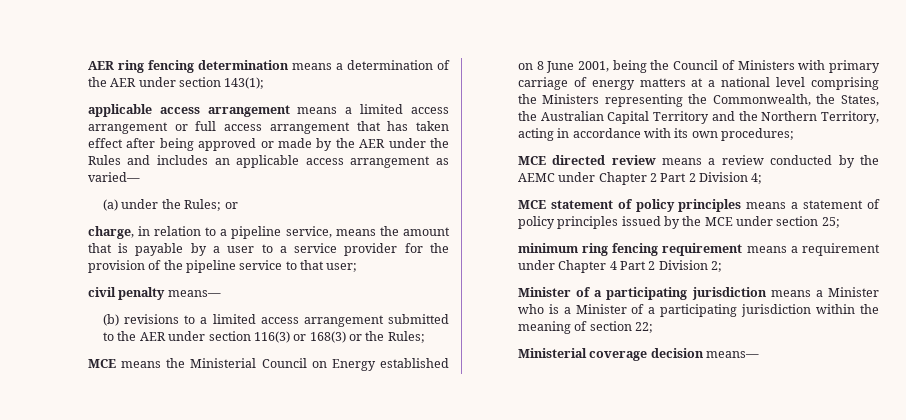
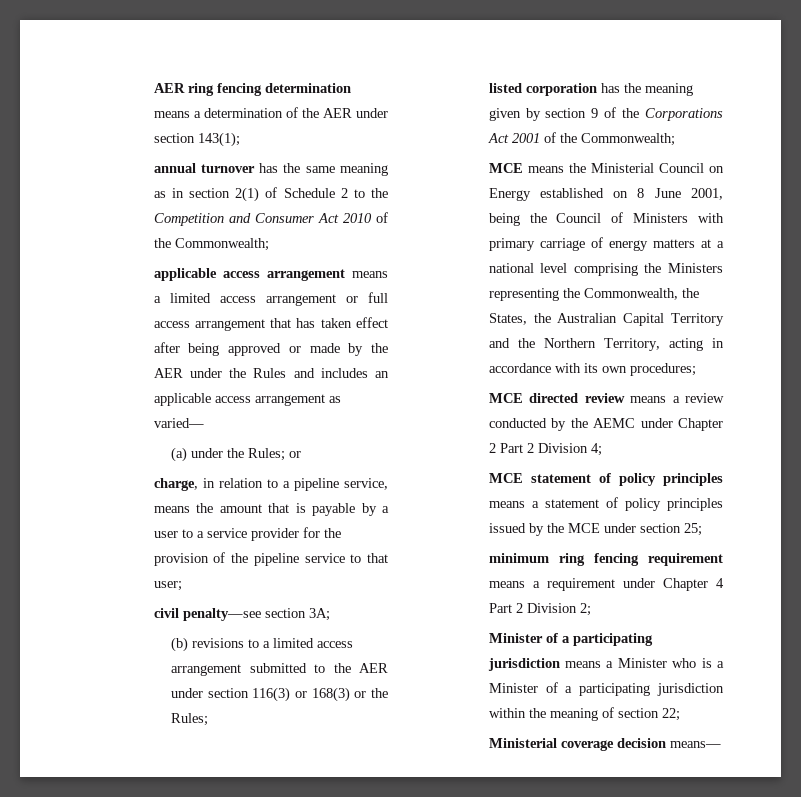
+ annual turnover has the same meaning as in section 2(1) of Schedule 2 to the Competition and Consumer Act 2010 of the Commonwealth;
- civil penalty means—
+ civil penalty—see section 3A;
+ listed corporation has the meaning given by section 9 of the Corporations Act 2001 of the Commonwealth;

